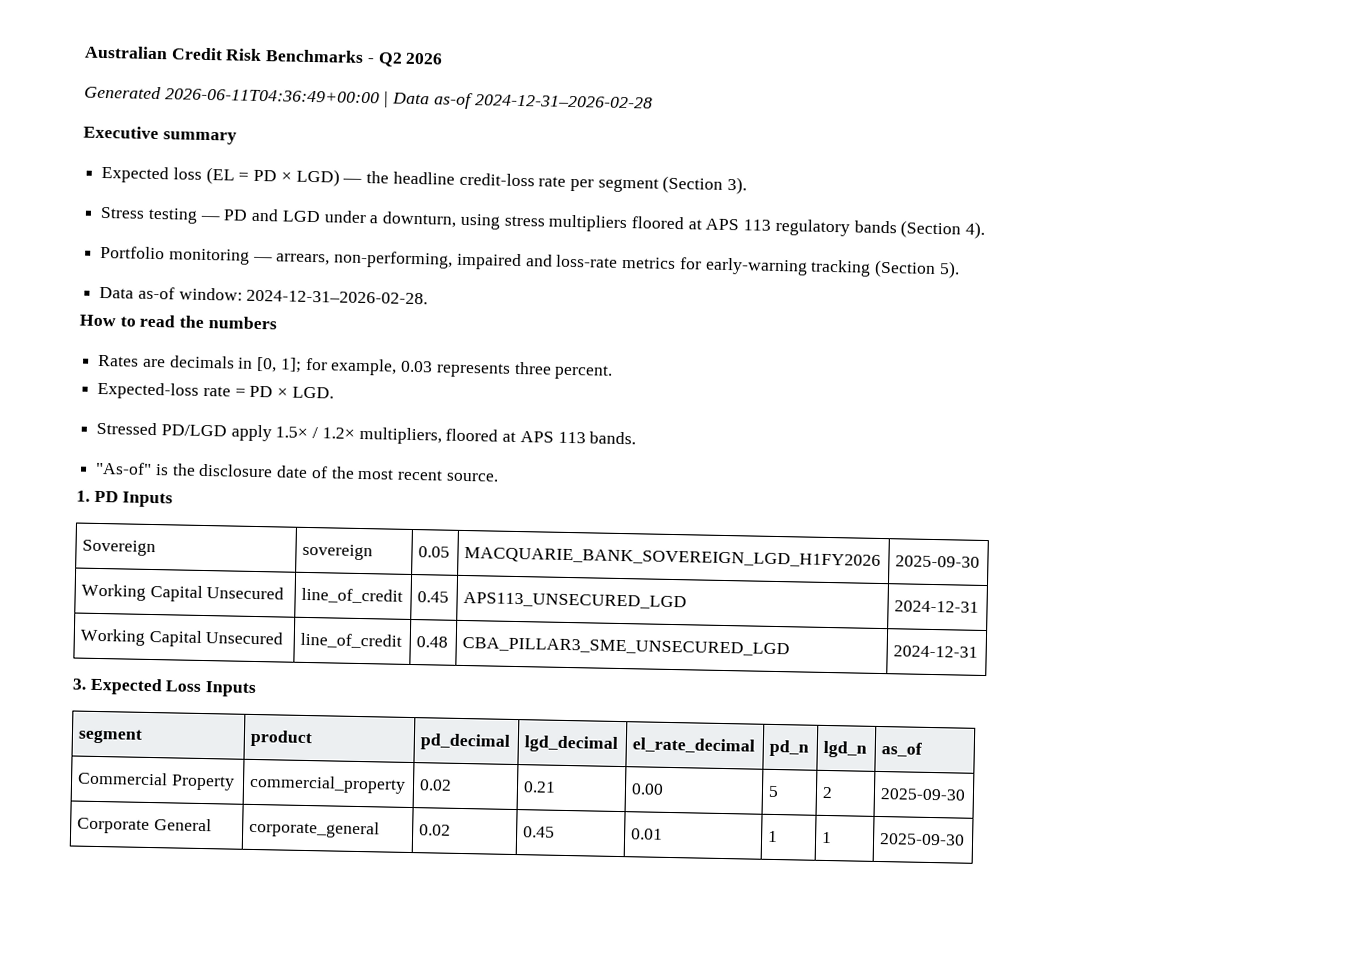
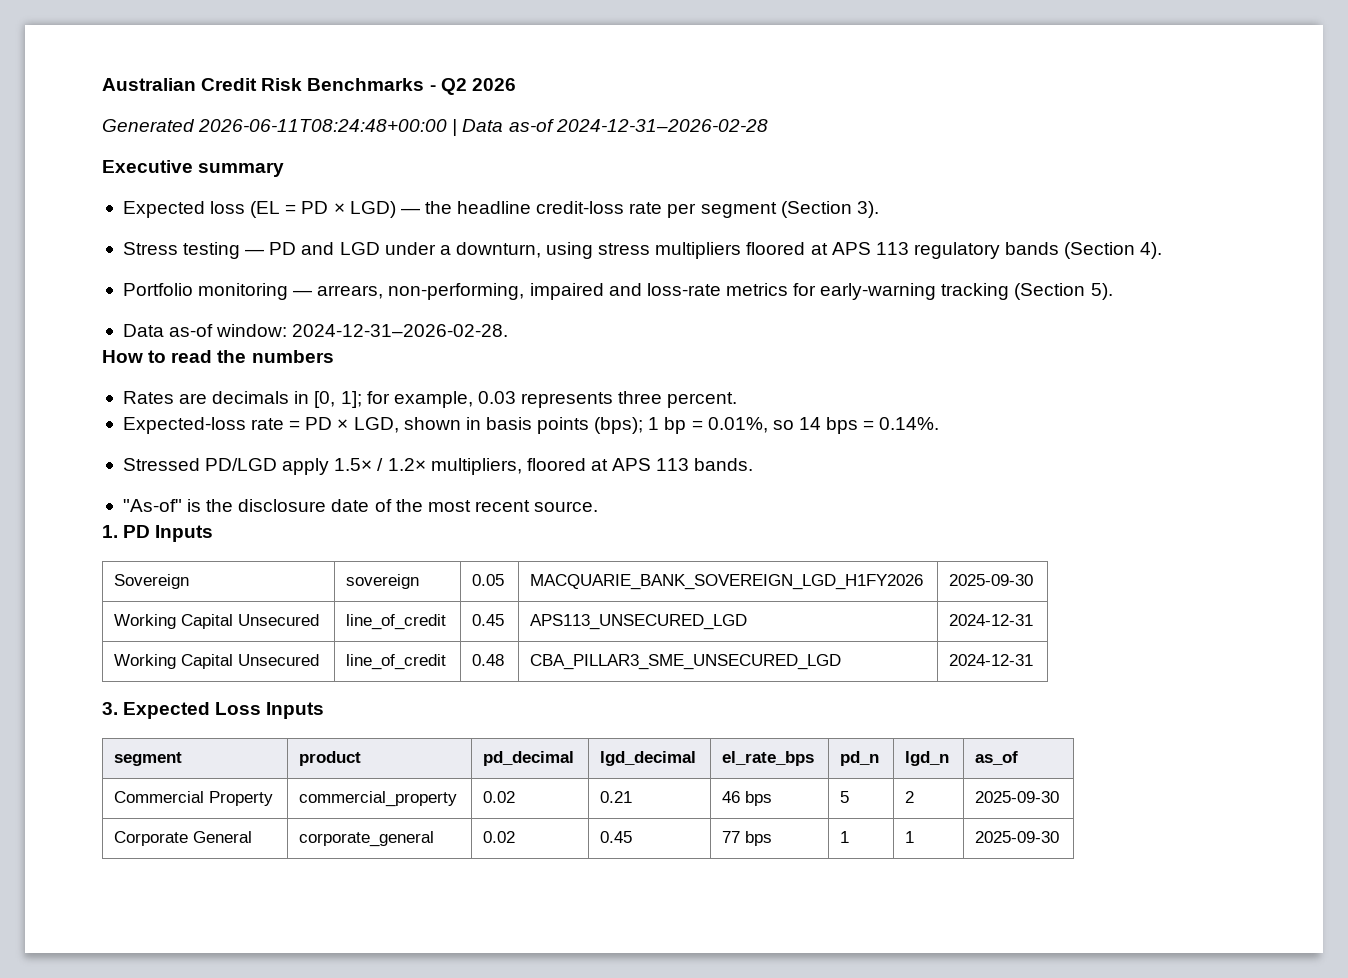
- Generated 2026-06-11T04:36:49+00:00 | Data as-of 2024-12-31–2026-02-28
+ Generated 2026-06-11T08:24:48+00:00 | Data as-of 2024-12-31–2026-02-28
- Expected-loss rate = PD × LGD.
+ Expected-loss rate = PD × LGD, shown in basis points (bps); 1 bp = 0.01%, so 14 bps = 0.14%.
- segment | product | pd_decimal | lgd_decimal | el_rate_decimal | pd_n | lgd_n | as_of
+ segment | product | pd_decimal | lgd_decimal | el_rate_bps | pd_n | lgd_n | as_of
- Commercial Property | commercial_property | 0.02 | 0.21 | 0.00 | 5 | 2 | 2025-09-30
+ Commercial Property | commercial_property | 0.02 | 0.21 | 46 bps | 5 | 2 | 2025-09-30
- Corporate General | corporate_general | 0.02 | 0.45 | 0.01 | 1 | 1 | 2025-09-30
+ Corporate General | corporate_general | 0.02 | 0.45 | 77 bps | 1 | 1 | 2025-09-30

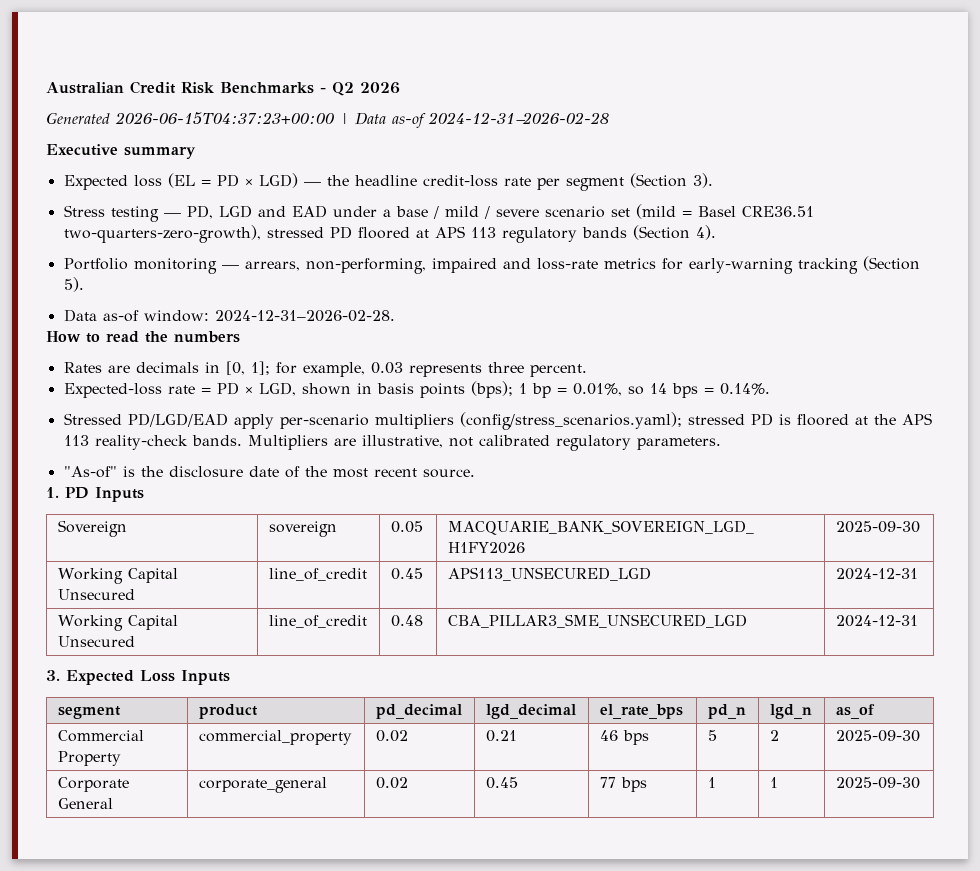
- Generated 2026-06-11T08:24:48+00:00 | Data as-of 2024-12-31–2026-02-28
+ Generated 2026-06-15T04:37:23+00:00 | Data as-of 2024-12-31–2026-02-28
- Stress testing — PD and LGD under a downturn, using stress multipliers floored at APS 113 regulatory bands (Section 4).
+ Stress testing — PD, LGD and EAD under a base / mild / severe scenario set (mild = Basel CRE36.51 two-quarters-zero-growth), stressed PD floored at APS 113 regulatory bands (Section 4).
- Stressed PD/LGD apply 1.5× / 1.2× multipliers, floored at APS 113 bands.
+ Stressed PD/LGD/EAD apply per-scenario multipliers (config/stress_scenarios.yaml); stressed PD is floored at the APS 113 reality-check bands. Multipliers are illustrative, not calibrated regulatory parameters.

